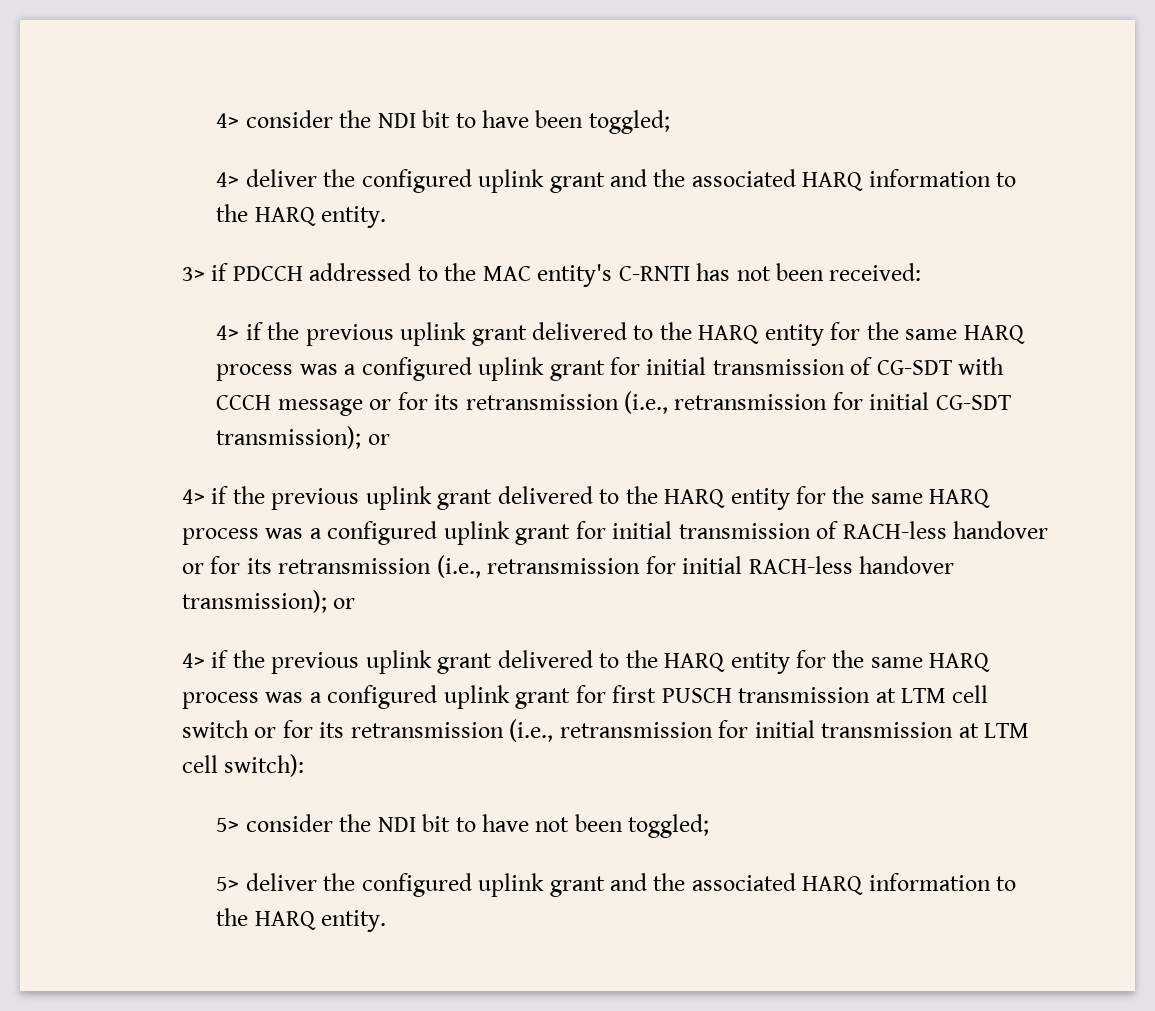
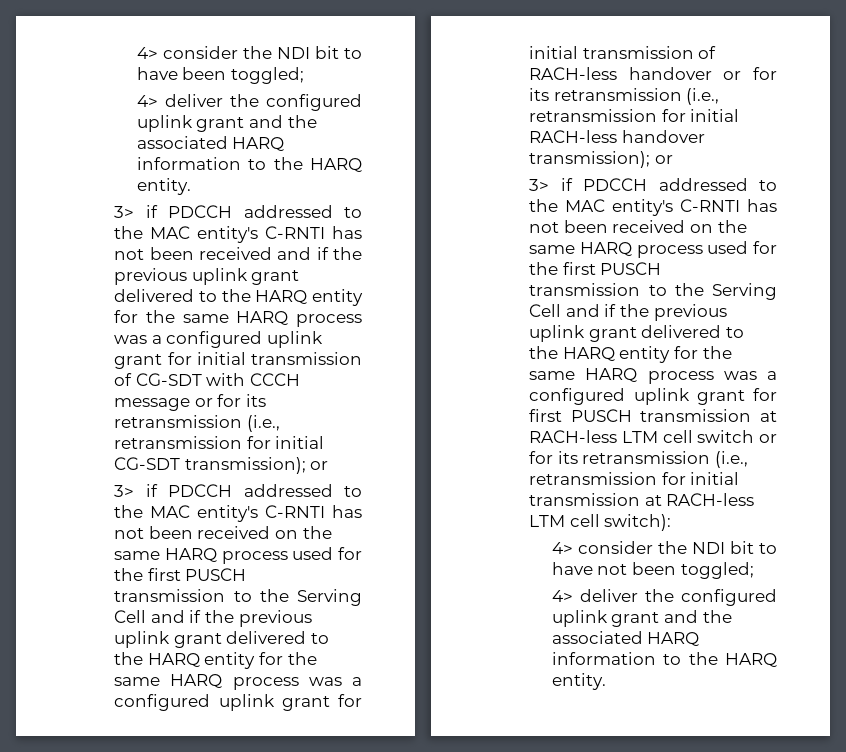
- 3> if PDCCH addressed to the MAC entity's C-RNTI has not been received:
- 4> if the previous uplink grant delivered to the HARQ entity for the same HARQ process was a configured uplink grant for initial transmission of CG-SDT with CCCH message or for its retransmission (i.e., retransmission for initial CG-SDT transmission); or
+ 3> if PDCCH addressed to the MAC entity's C-RNTI has not been received and if the previous uplink grant delivered to the HARQ entity for the same HARQ process was a configured uplink grant for initial transmission of CG-SDT with CCCH message or for its retransmission (i.e., retransmission for initial CG-SDT transmission); or
- 4> if the previous uplink grant delivered to the HARQ entity for the same HARQ process was a configured uplink grant for initial transmission of RACH-less handover or for its retransmission (i.e., retransmission for initial RACH-less handover transmission); or
+ 3> if PDCCH addressed to the MAC entity's C-RNTI has not been received on the same HARQ process used for the first PUSCH transmission to the Serving Cell and if the previous uplink grant delivered to the HARQ entity for the same HARQ process was a configured uplink grant for initial transmission of RACH-less handover or for its retransmission (i.e., retransmission for initial RACH-less handover transmission); or
- 4> if the previous uplink grant delivered to the HARQ entity for the same HARQ process was a configured uplink grant for first PUSCH transmission at LTM cell switch or for its retransmission (i.e., retransmission for initial transmission at LTM cell switch):
+ 3> if PDCCH addressed to the MAC entity's C-RNTI has not been received on the same HARQ process used for the first PUSCH transmission to the Serving Cell and if the previous uplink grant delivered to the HARQ entity for the same HARQ process was a configured uplink grant for first PUSCH transmission at RACH-less LTM cell switch or for its retransmission (i.e., retransmission for initial transmission at RACH-less LTM cell switch):
- 5> consider the NDI bit to have not been toggled;
- 5> deliver the configured uplink grant and the associated HARQ information to the HARQ entity.
+ 4> consider the NDI bit to have not been toggled;
+ 4> deliver the configured uplink grant and the associated HARQ information to the HARQ entity.

